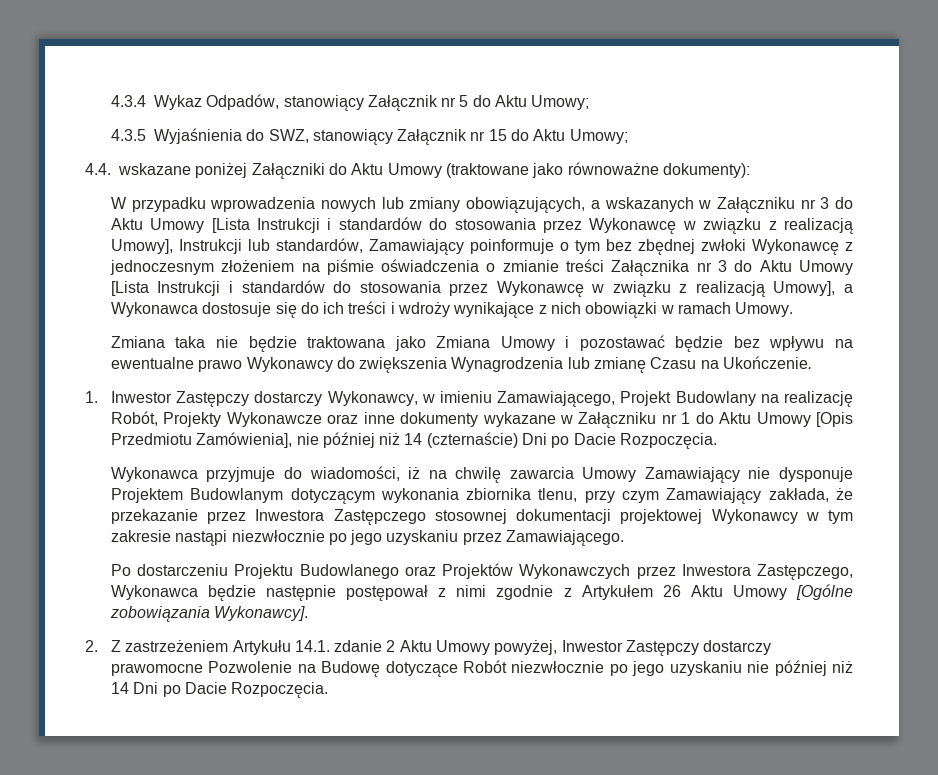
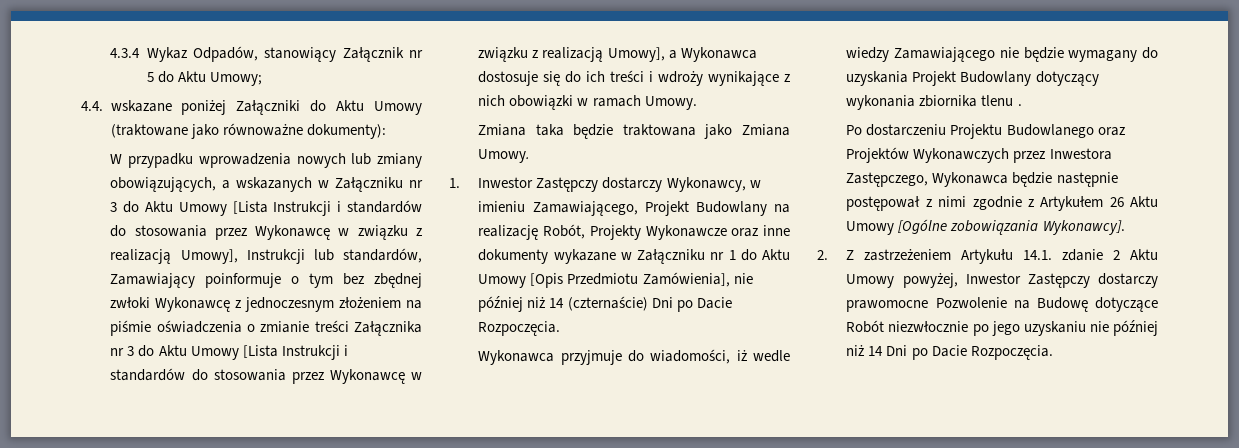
- 4.3.5 Wyjaśnienia do SWZ, stanowiący Załącznik nr 15 do Aktu Umowy;
- Zmiana taka nie będzie traktowana jako Zmiana Umowy i pozostawać będzie bez wpływu na ewentualne prawo Wykonawcy do zwiększenia Wynagrodzenia lub zmianę Czasu na Ukończenie.
+ Zmiana taka będzie traktowana jako Zmiana Umowy.
- Wykonawca przyjmuje do wiadomości, iż na chwilę zawarcia Umowy Zamawiający nie dysponuje Projektem Budowlanym dotyczącym wykonania zbiornika tlenu, przy czym Zamawiający zakłada, że przekazanie przez Inwestora Zastępczego stosownej dokumentacji projektowej Wykonawcy w tym zakresie nastąpi niezwłocznie po jego uzyskaniu przez Zamawiającego.
+ Wykonawca przyjmuje do wiadomości, iż wedle wiedzy Zamawiającego nie będzie wymagany do uzyskania Projekt Budowlany dotyczący wykonania zbiornika tlenu .

